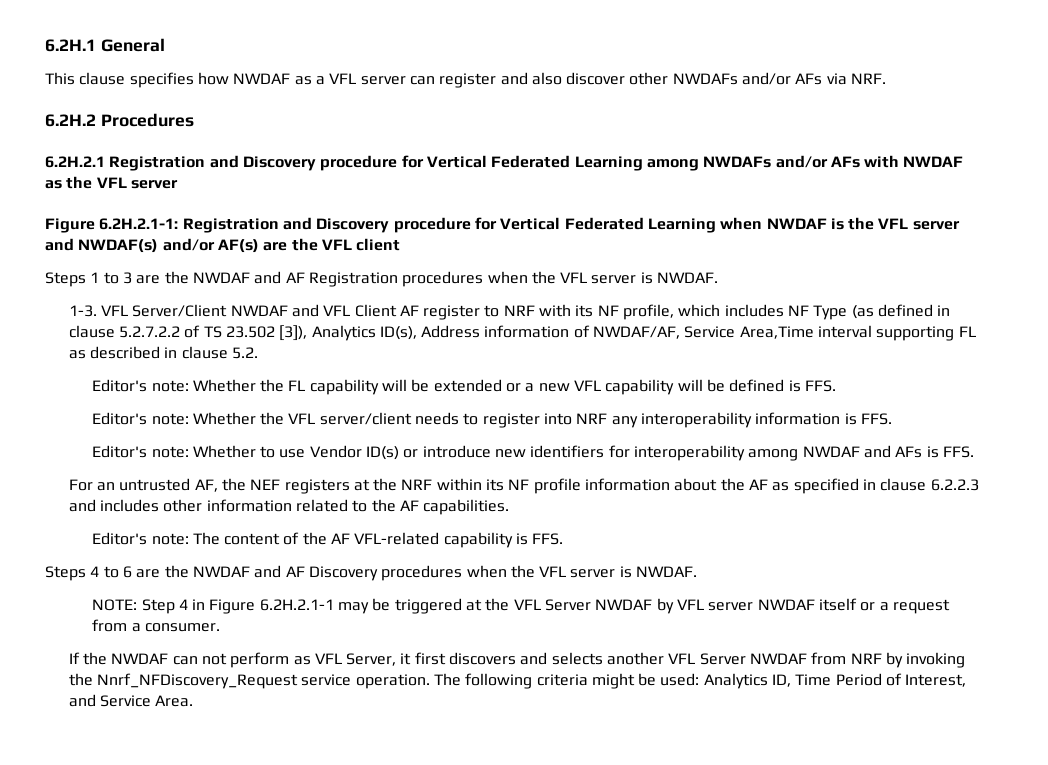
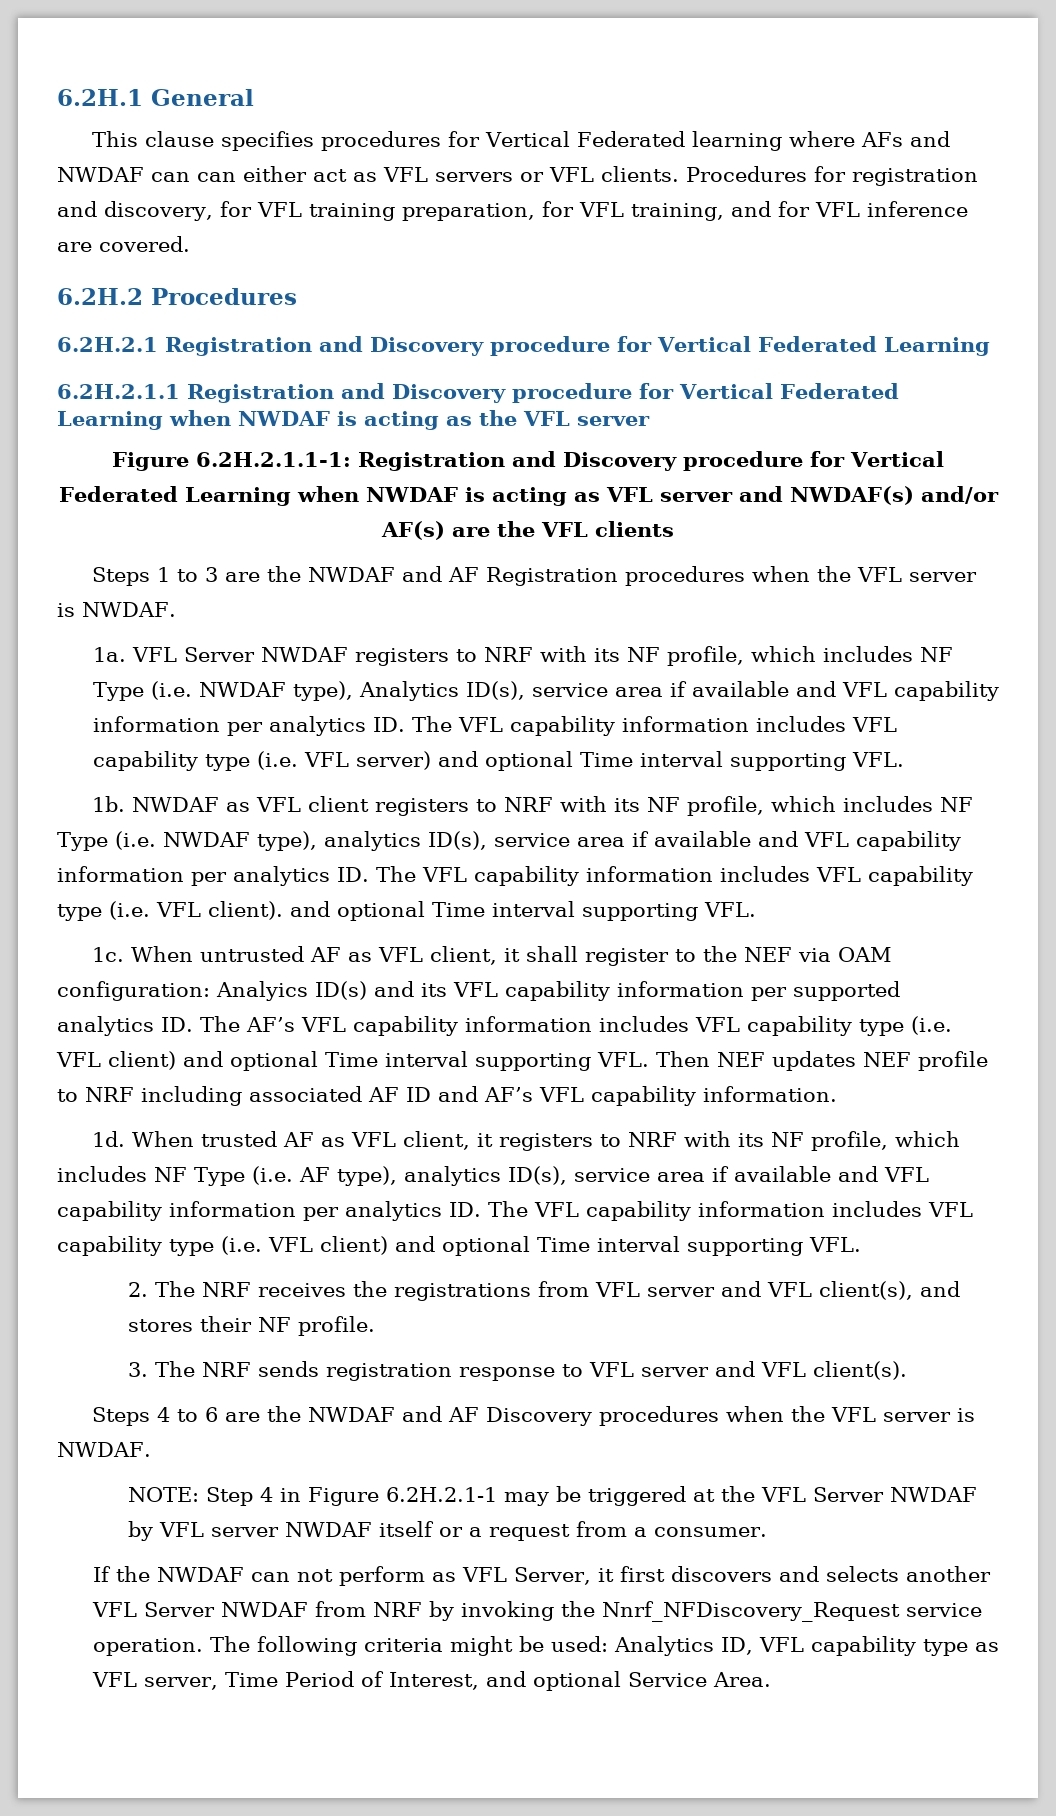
- This clause specifies how NWDAF as a VFL server can register and also discover other NWDAFs and/or AFs via NRF.
+ This clause specifies procedures for Vertical Federated learning where AFs and NWDAF can can either act as VFL servers or VFL clients. Procedures for registration and discovery, for VFL training preparation, for VFL training, and for VFL inference are covered.
- 6.2H.2.1 Registration and Discovery procedure for Vertical Federated Learning among NWDAFs and/or AFs with NWDAF as the VFL server
- Figure 6.2H.2.1-1: Registration and Discovery procedure for Vertical Federated Learning when NWDAF is the VFL server and NWDAF(s) and/or AF(s) are the VFL client
+ 6.2H.2.1 Registration and Discovery procedure for Vertical Federated Learning
+ 6.2H.2.1.1 Registration and Discovery procedure for Vertical Federated Learning when NWDAF is acting as the VFL server
+ Figure 6.2H.2.1.1-1: Registration and Discovery procedure for Vertical Federated Learning when NWDAF is acting as VFL server and NWDAF(s) and/or AF(s) are the VFL clients
- 1-3. VFL Server/Client NWDAF and VFL Client AF register to NRF with its NF profile, which includes NF Type (as defined in clause 5.2.7.2.2 of TS 23.502 [3]), Analytics ID(s), Address information of NWDAF/AF, Service Area,Time interval supporting FL as described in clause 5.2.
- Editor's note: Whether the FL capability will be extended or a new VFL capability will be defined is FFS.
- Editor's note: Whether the VFL server/client needs to register into NRF any interoperability information is FFS.
- Editor's note: Whether to use Vendor ID(s) or introduce new identifiers for interoperability among NWDAF and AFs is FFS.
- For an untrusted AF, the NEF registers at the NRF within its NF profile information about the AF as specified in clause 6.2.2.3 and includes other information related to the AF capabilities.
- Editor's note: The content of the AF VFL-related capability is FFS.
+ 1a. VFL Server NWDAF registers to NRF with its NF profile, which includes NF Type (i.e. NWDAF type), Analytics ID(s), service area if available and VFL capability information per analytics ID. The VFL capability information includes VFL capability type (i.e. VFL server) and optional Time interval supporting VFL.
+ 1b. NWDAF as VFL client registers to NRF with its NF profile, which includes NF Type (i.e. NWDAF type), analytics ID(s), service area if available and VFL capability information per analytics ID. The VFL capability information includes VFL capability type (i.e. VFL client). and optional Time interval supporting VFL.
+ 1c. When untrusted AF as VFL client, it shall register to the NEF via OAM configuration: Analyics ID(s) and its VFL capability information per supported analytics ID. The AF’s VFL capability information includes VFL capability type (i.e. VFL client) and optional Time interval supporting VFL. Then NEF updates NEF profile to NRF including associated AF ID and AF’s VFL capability information.
+ 1d. When trusted AF as VFL client, it registers to NRF with its NF profile, which includes NF Type (i.e. AF type), analytics ID(s), service area if available and VFL capability information per analytics ID. The VFL capability information includes VFL capability type (i.e. VFL client) and optional Time interval supporting VFL.
+ 2. The NRF receives the registrations from VFL server and VFL client(s), and stores their NF profile.
+ 3. The NRF sends registration response to VFL server and VFL client(s).
- The following criteria might be used: Analytics ID, Time Period of Interest, and Service Area.
+ The following criteria might be used: Analytics ID, VFL capability type as VFL server, Time Period of Interest, and optional Service Area.

